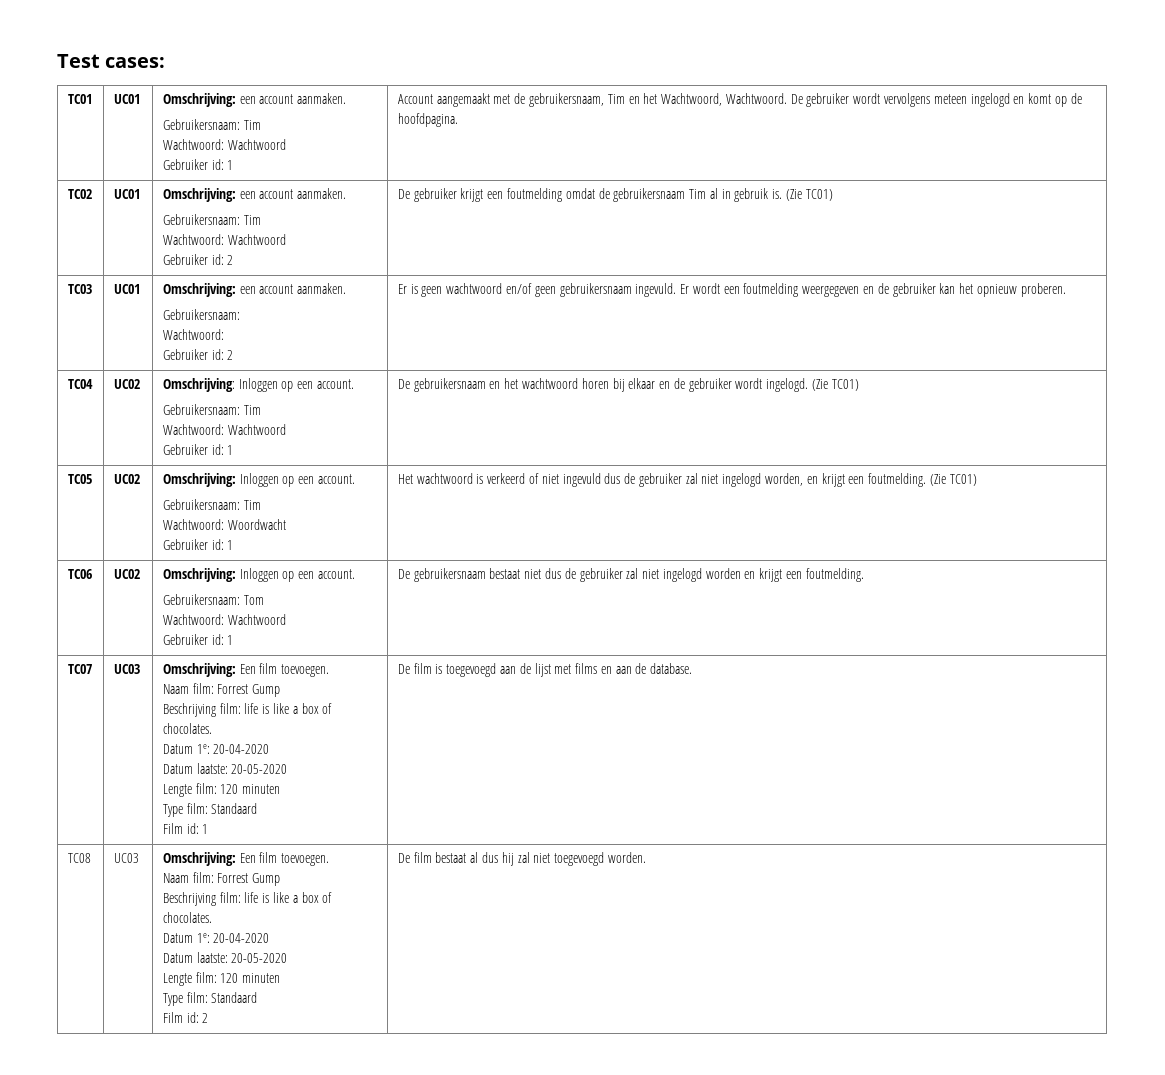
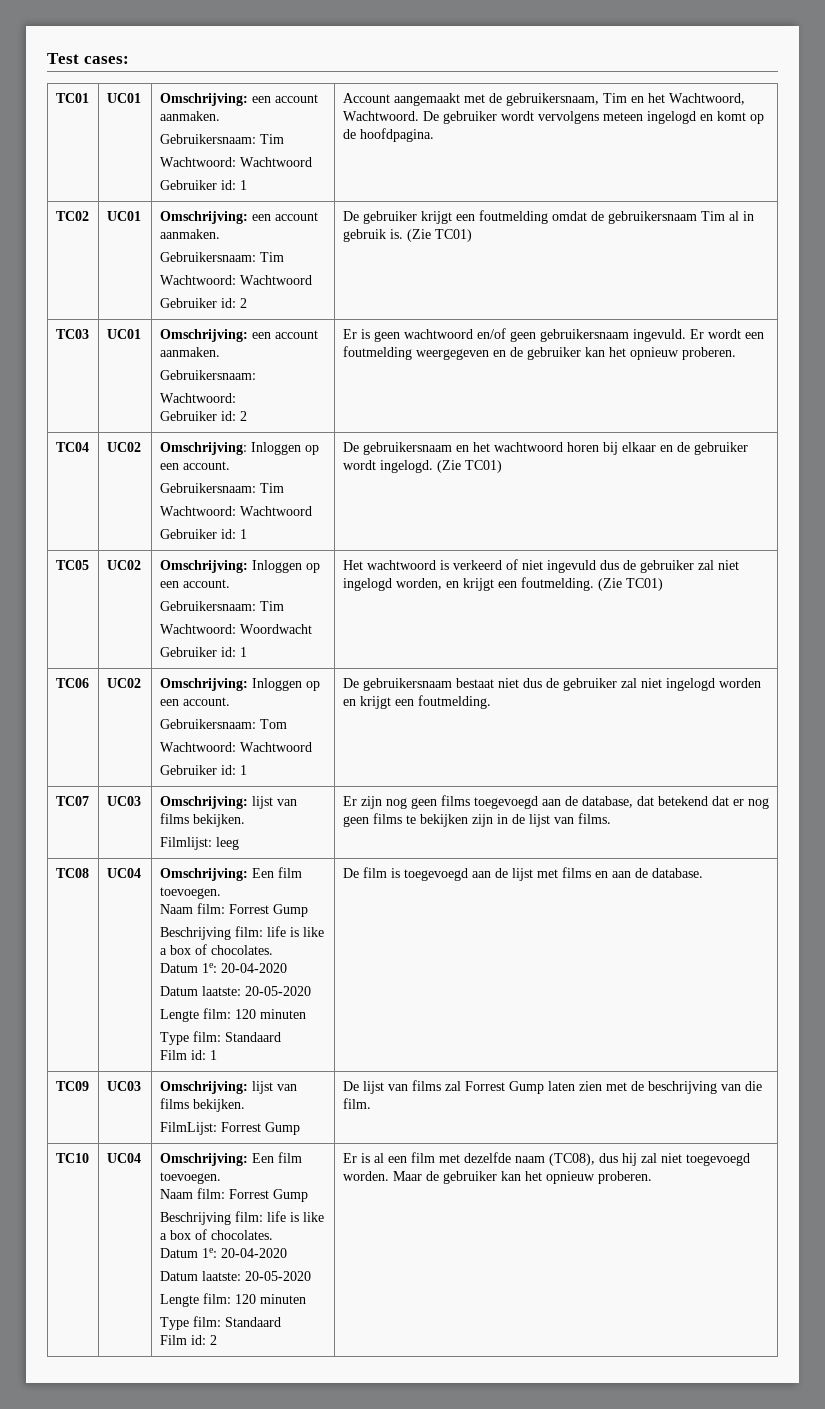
- TC07 | UC03
+ TC07 | UC03 | Omschrijving: lijst van films bekijken.
+ Filmlijst: leeg | Er zijn nog geen films toegevoegd aan de database, dat betekend dat er nog geen films te bekijken zijn in de lijst van films.
+ TC08 | UC04
- TC08 | UC03
+ TC09 | UC03 | Omschrijving: lijst van films bekijken.
+ FilmLijst: Forrest Gump | De lijst van films zal Forrest Gump laten zien met de beschrijving van die film.
+ TC10 | UC04
- De film bestaat al dus hij zal niet toegevoegd worden.
+ Er is al een film met dezelfde naam (TC08), dus hij zal niet toegevoegd worden.
+ Maar de gebruiker kan het opnieuw proberen.

